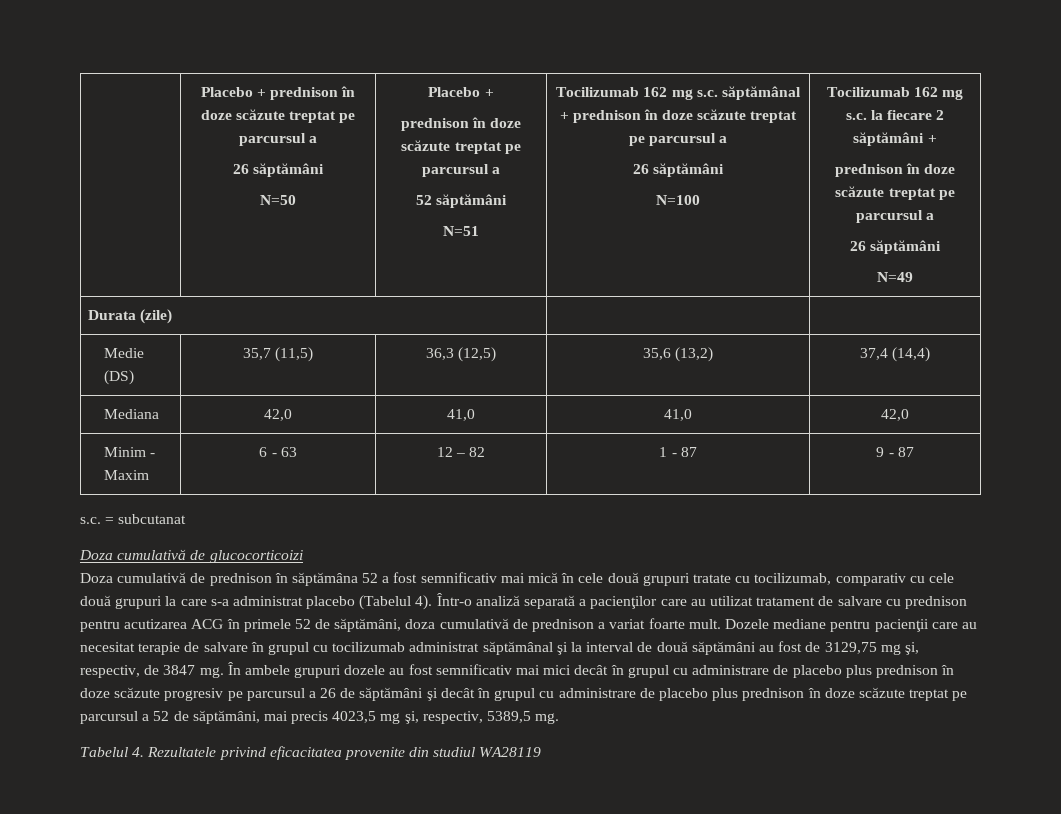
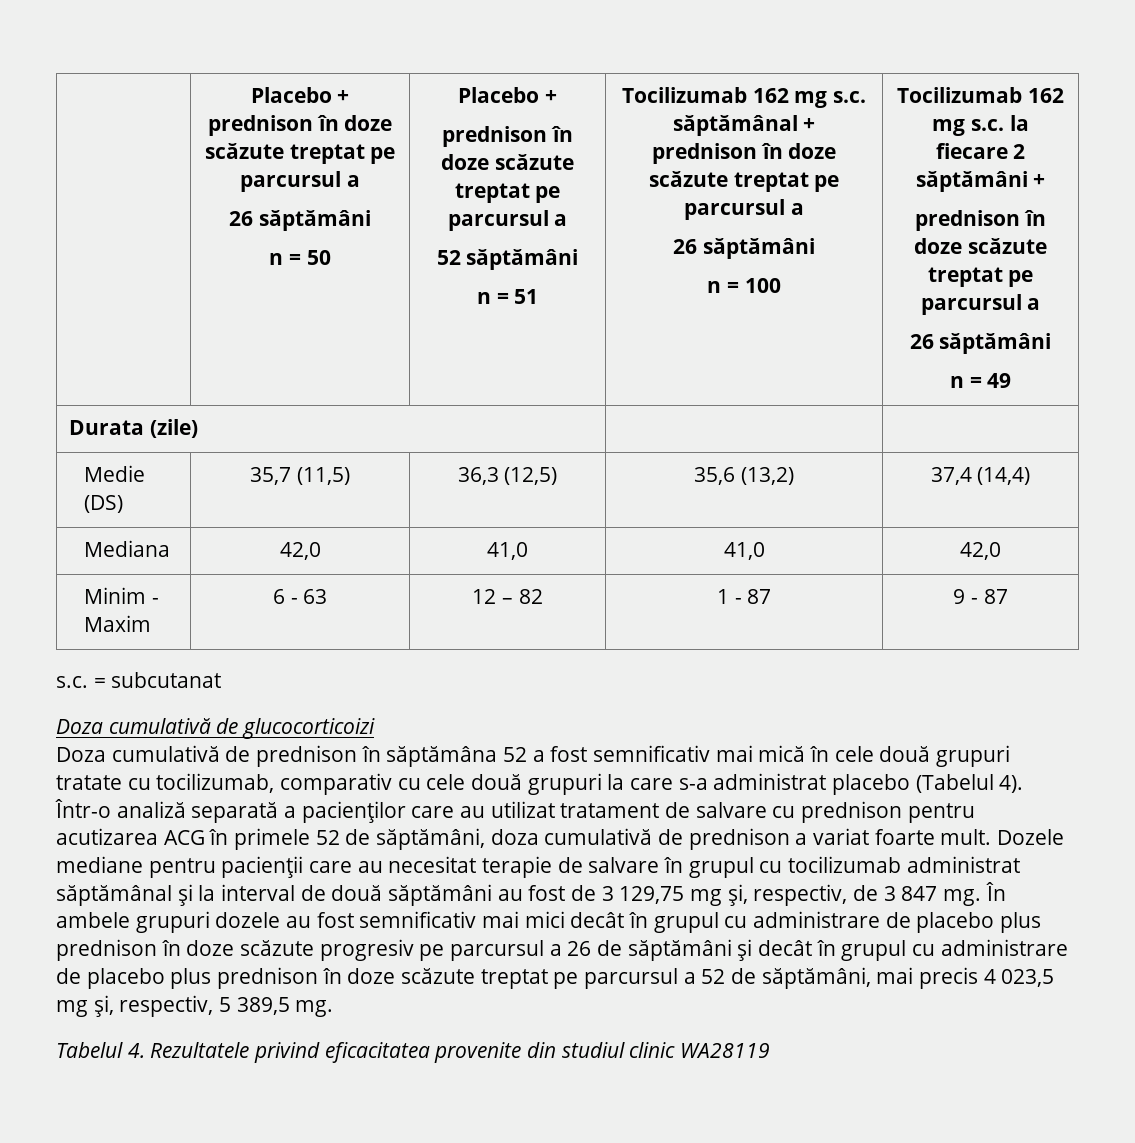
- N=50
+ n = 50
- N=51
+ n = 51
- N=100
+ n = 100
- N=49
+ n = 49
- Dozele mediane pentru pacienţii care au necesitat terapie de salvare în grupul cu tocilizumab administrat săptămânal şi la interval de două săptămâni au fost de 3129,75 mg şi, respectiv, de 3847 mg.
+ Dozele mediane pentru pacienţii care au necesitat terapie de salvare în grupul cu tocilizumab administrat săptămânal şi la interval de două săptămâni au fost de 3 129,75 mg şi, respectiv, de 3 847 mg.
- În ambele grupuri dozele au fost semnificativ mai mici decât în grupul cu administrare de placebo plus prednison în doze scăzute progresiv pe parcursul a 26 de săptămâni şi decât în grupul cu administrare de placebo plus prednison în doze scăzute treptat pe parcursul a 52 de săptămâni, mai precis 4023,5 mg şi, respectiv, 5389,5 mg.
+ În ambele grupuri dozele au fost semnificativ mai mici decât în grupul cu administrare de placebo plus prednison în doze scăzute progresiv pe parcursul a 26 de săptămâni şi decât în grupul cu administrare de placebo plus prednison în doze scăzute treptat pe parcursul a 52 de săptămâni, mai precis 4 023,5 mg şi, respectiv, 5 389,5 mg.
- Tabelul 4. Rezultatele privind eficacitatea provenite din studiul WA28119
+ Tabelul 4. Rezultatele privind eficacitatea provenite din studiul clinic WA28119

